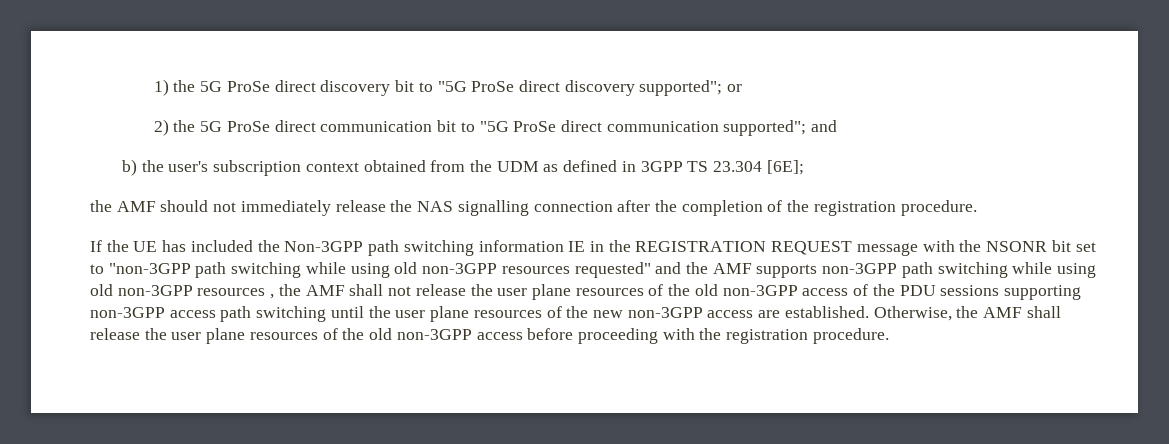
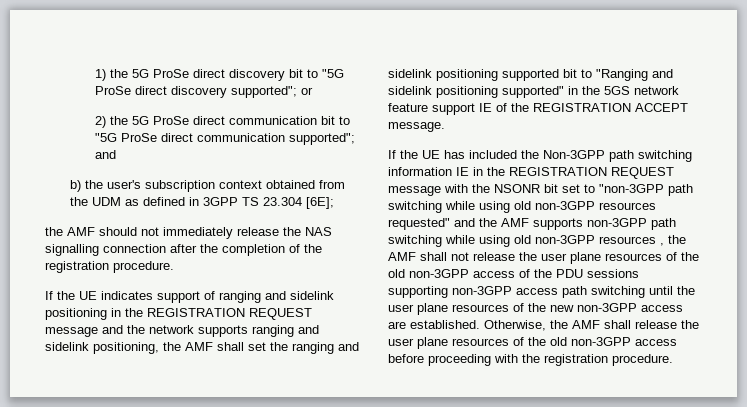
+ If the UE indicates support of ranging and sidelink positioning in the REGISTRATION REQUEST message and the network supports ranging and sidelink positioning, the AMF shall set the ranging and sidelink positioning supported bit to "Ranging and sidelink positioning supported" in the 5GS network feature support IE of the REGISTRATION ACCEPT message.

